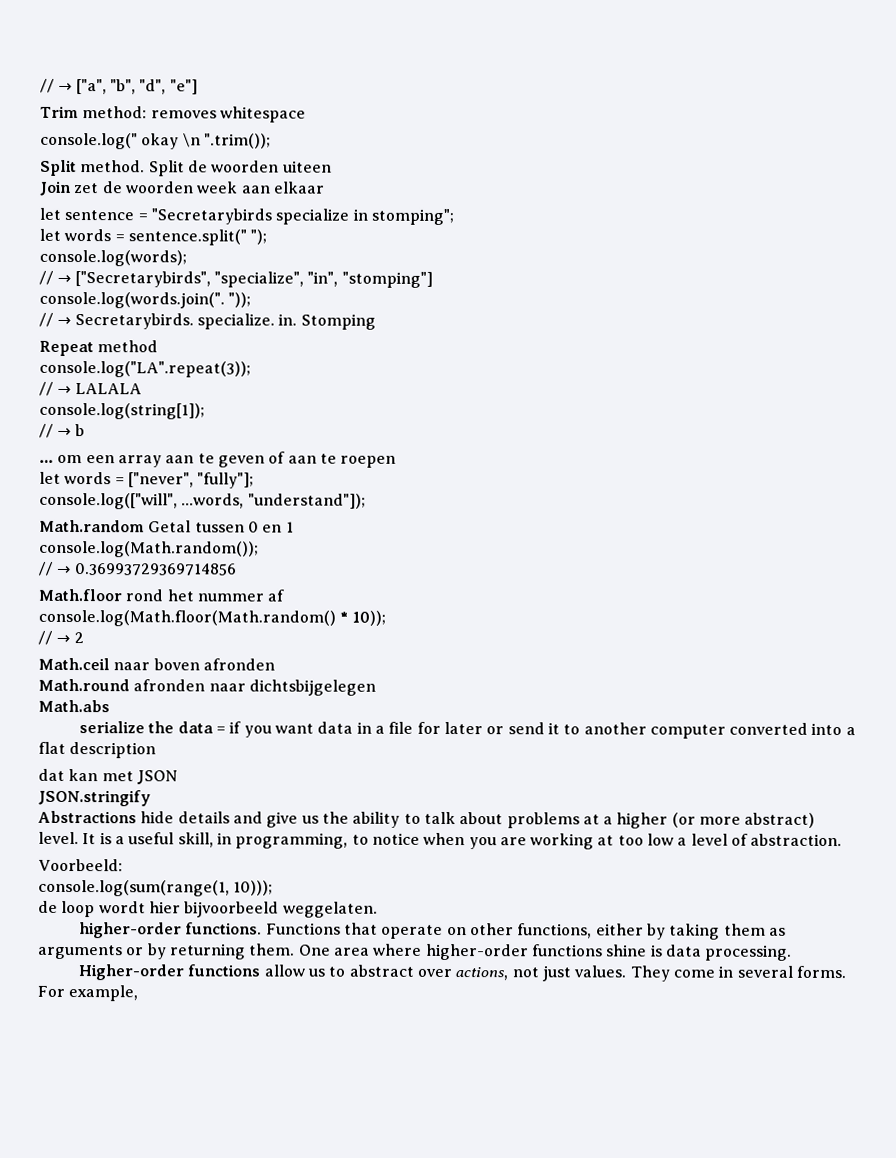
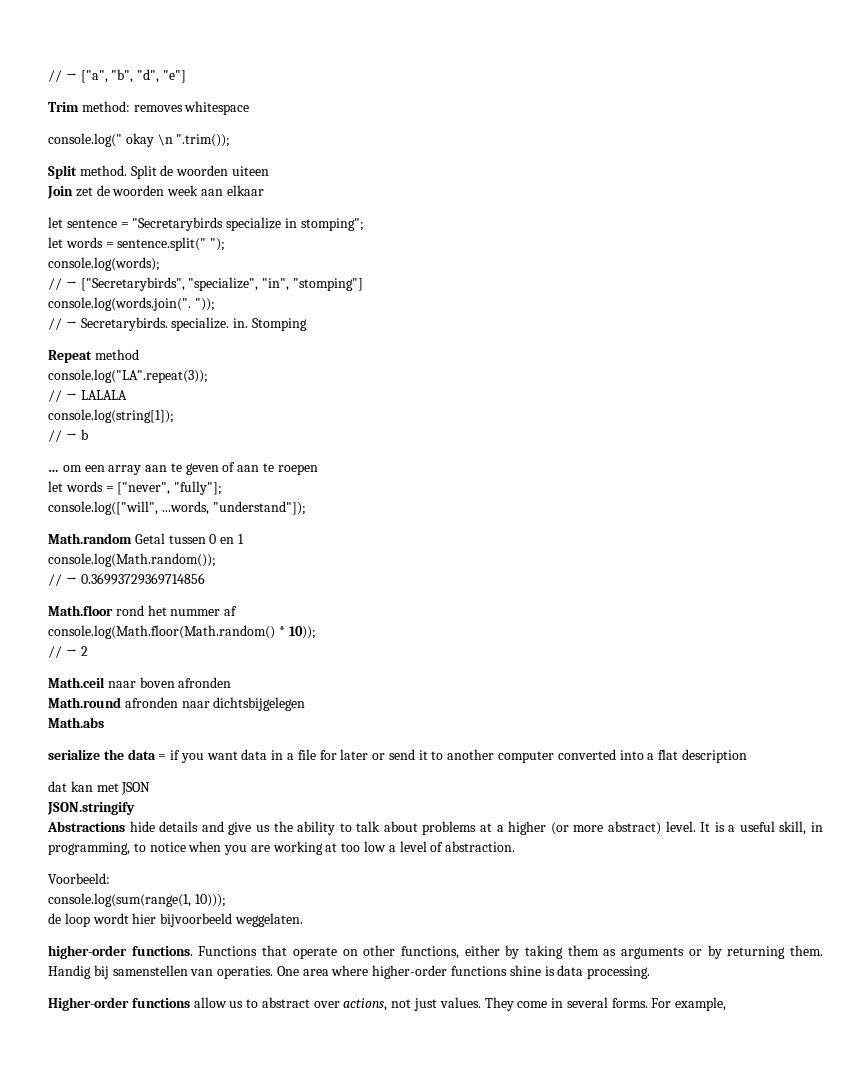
+ Handig bij samenstellen van operaties.

